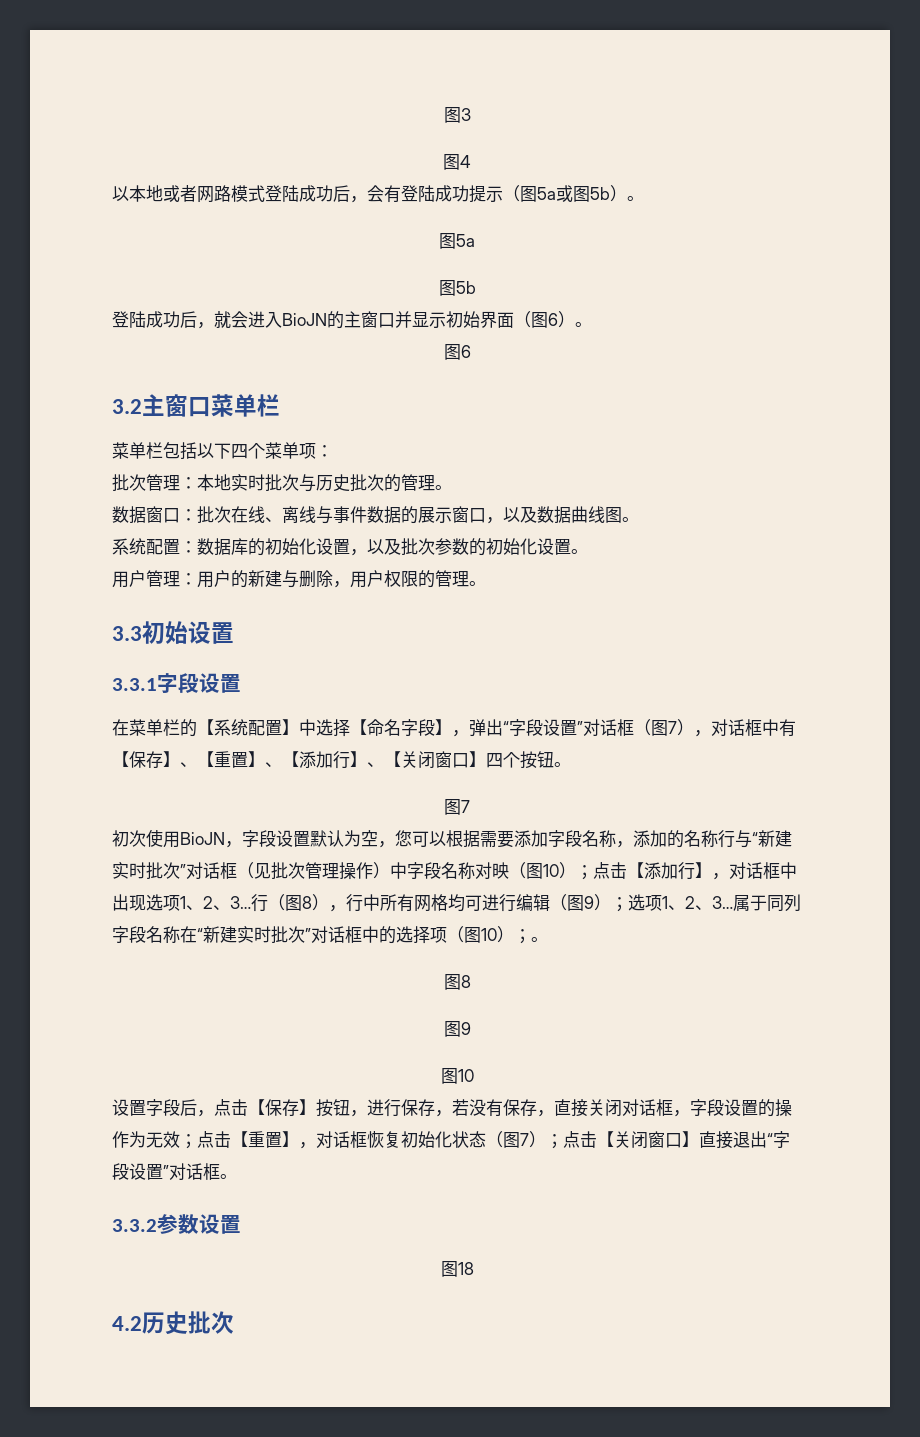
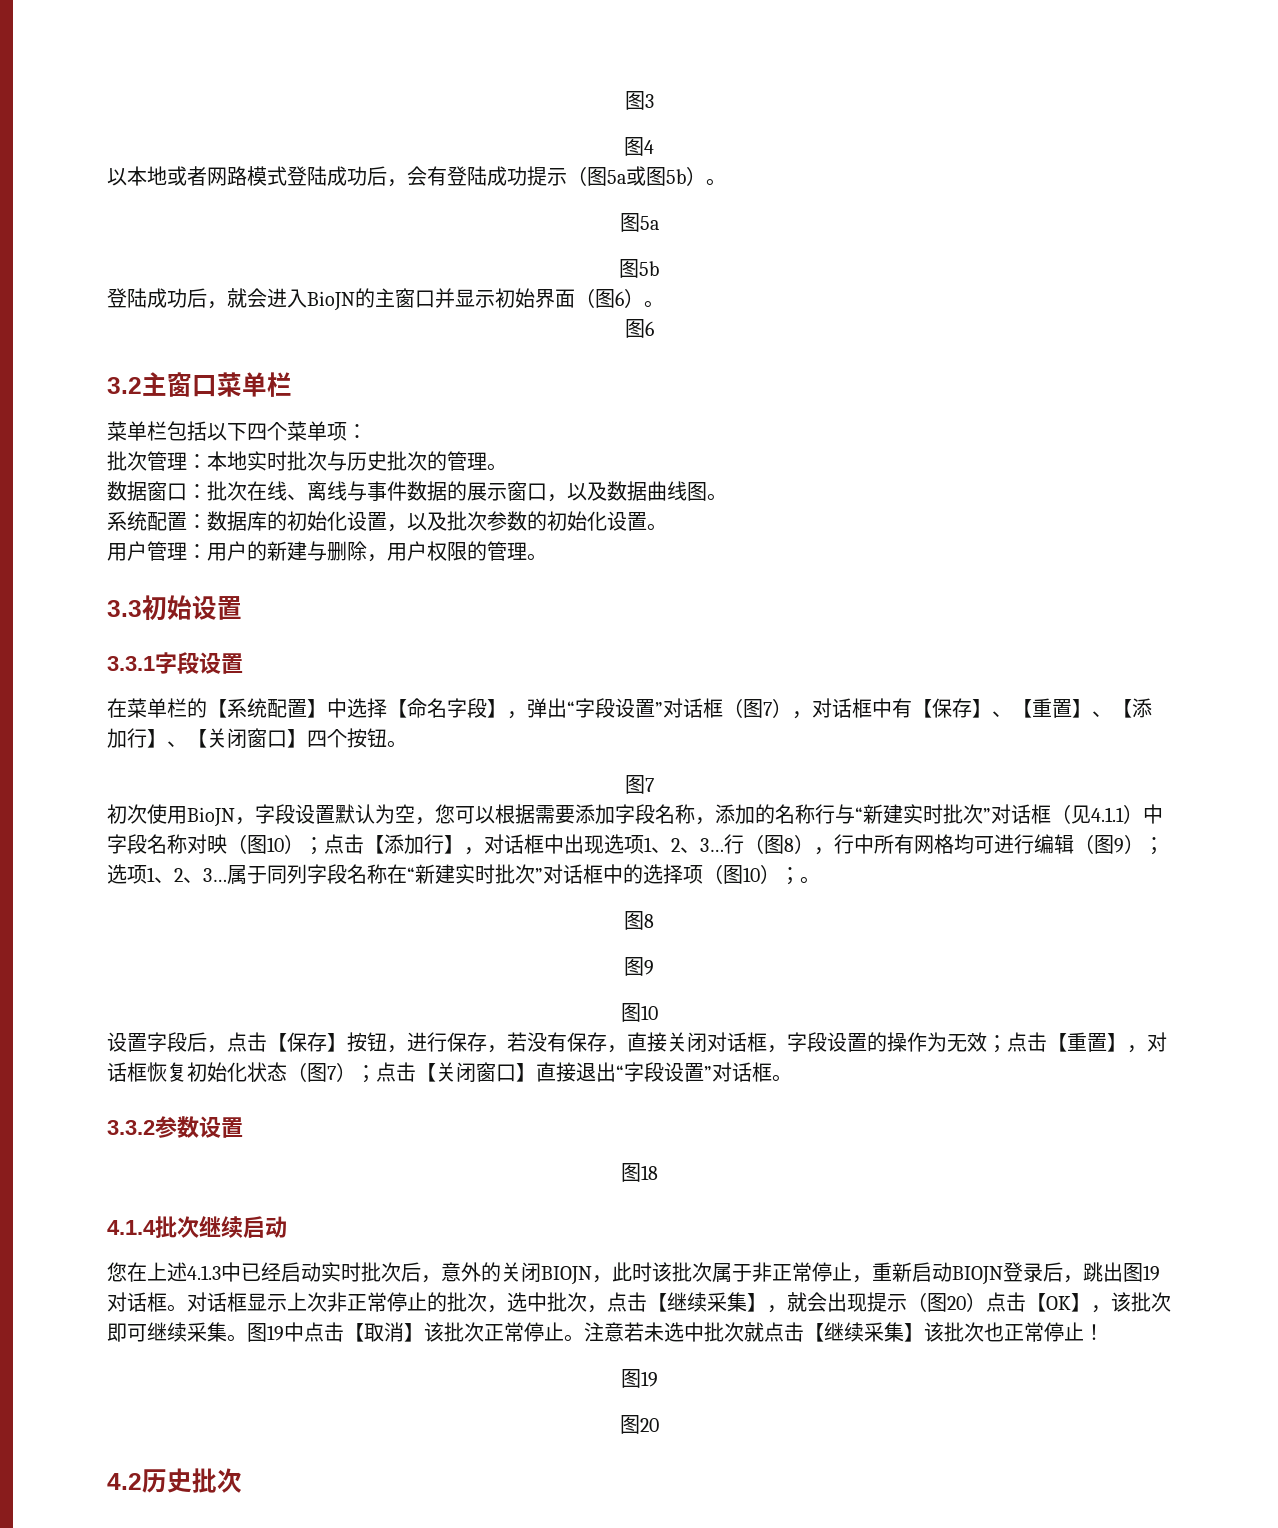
- 初次使用BioJN，字段设置默认为空，您可以根据需要添加字段名称，添加的名称行与“新建实时批次”对话框（见批次管理操作）中字段名称对映（图10）；点击【添加行】，对话框中出现选项1、2、3…
+ 初次使用BioJN，字段设置默认为空，您可以根据需要添加字段名称，添加的名称行与“新建实时批次”对话框（见4.1.1）中字段名称对映（图10）；点击【添加行】，对话框中出现选项1、2、3…
+ 4.1.4批次继续启动
+ 您在上述4.1.3中已经启动实时批次后，意外的关闭BIOJN，此时该批次属于非正常停止，重新启动BIOJN登录后，跳出图19对话框。对话框显示上次非正常停止的批次，选中批次，点击【继续采集】，就会出现提示（图20）点击【OK】，该批次即可继续采集。图19中点击【取消】该批次正常停止。注意若未选中批次就点击【继续采集】该批次也正常停止！
+ 图19
+ 图20

